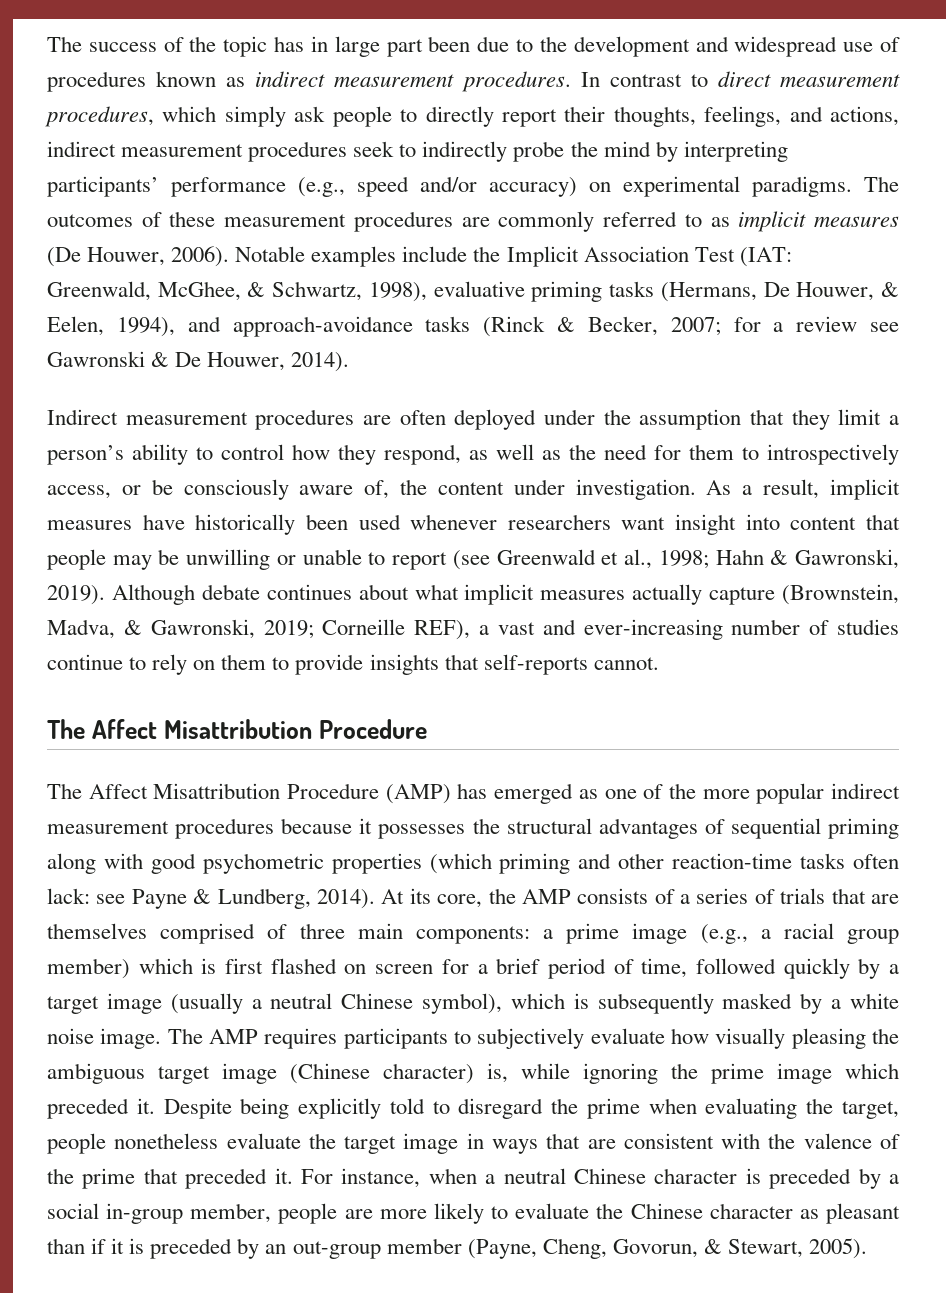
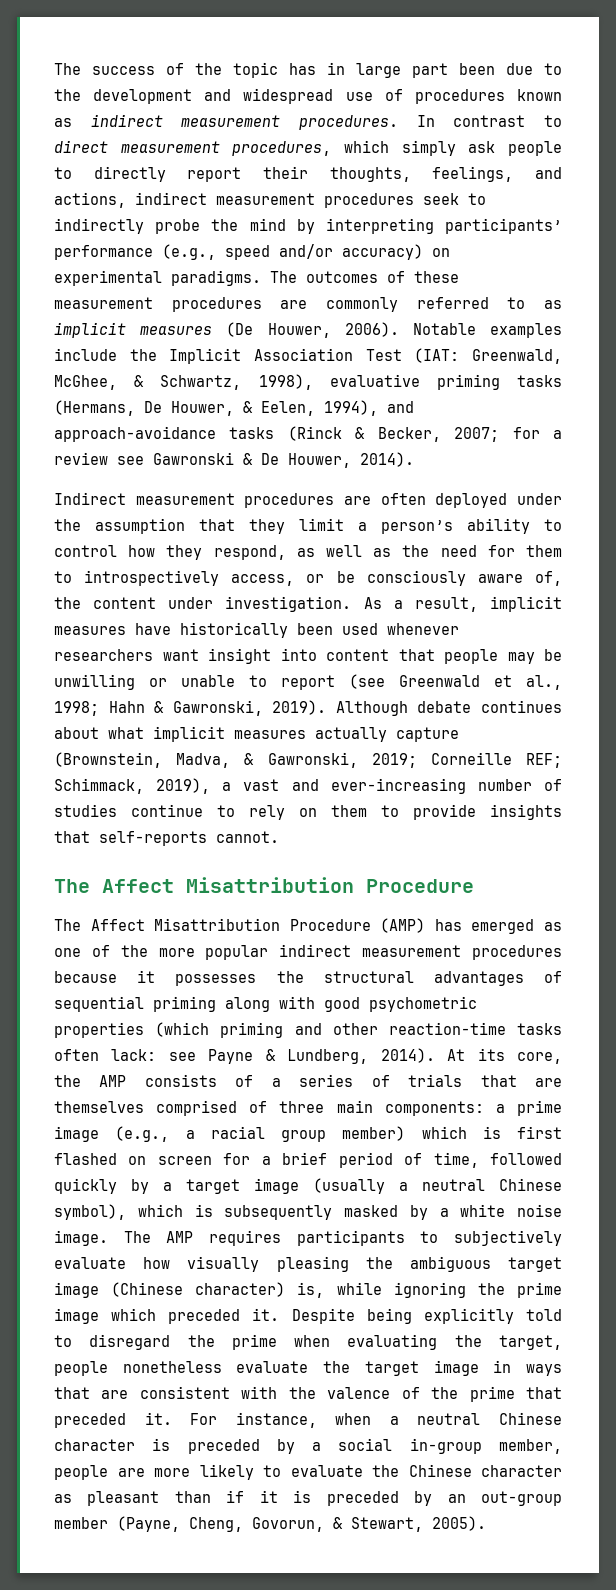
- Although debate continues about what implicit measures actually capture (Brownstein, Madva, & Gawronski, 2019; Corneille REF), a vast and ever-increasing number of studies continue to rely on them to provide insights that self-reports cannot.
+ Although debate continues about what implicit measures actually capture (Brownstein, Madva, & Gawronski, 2019; Corneille REF; Schimmack, 2019), a vast and ever-increasing number of studies continue to rely on them to provide insights that self-reports cannot.

